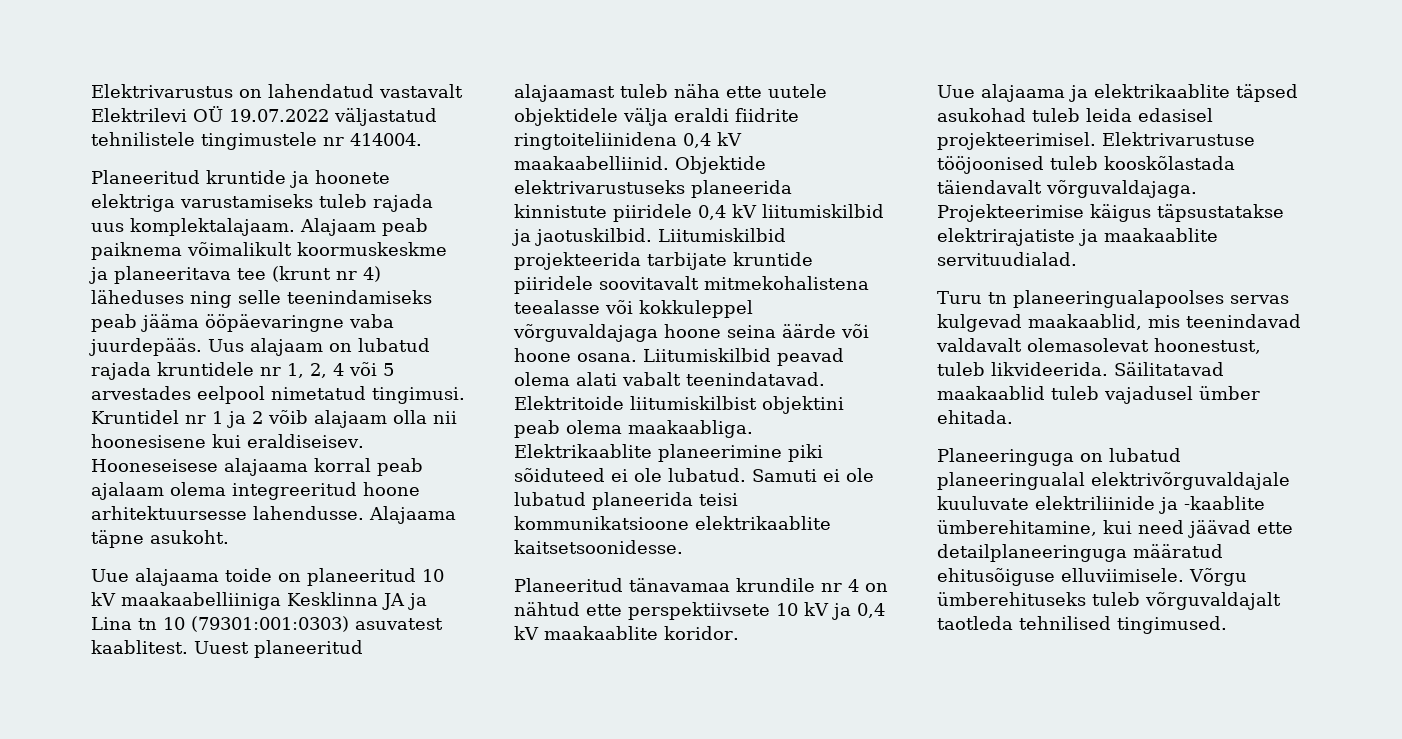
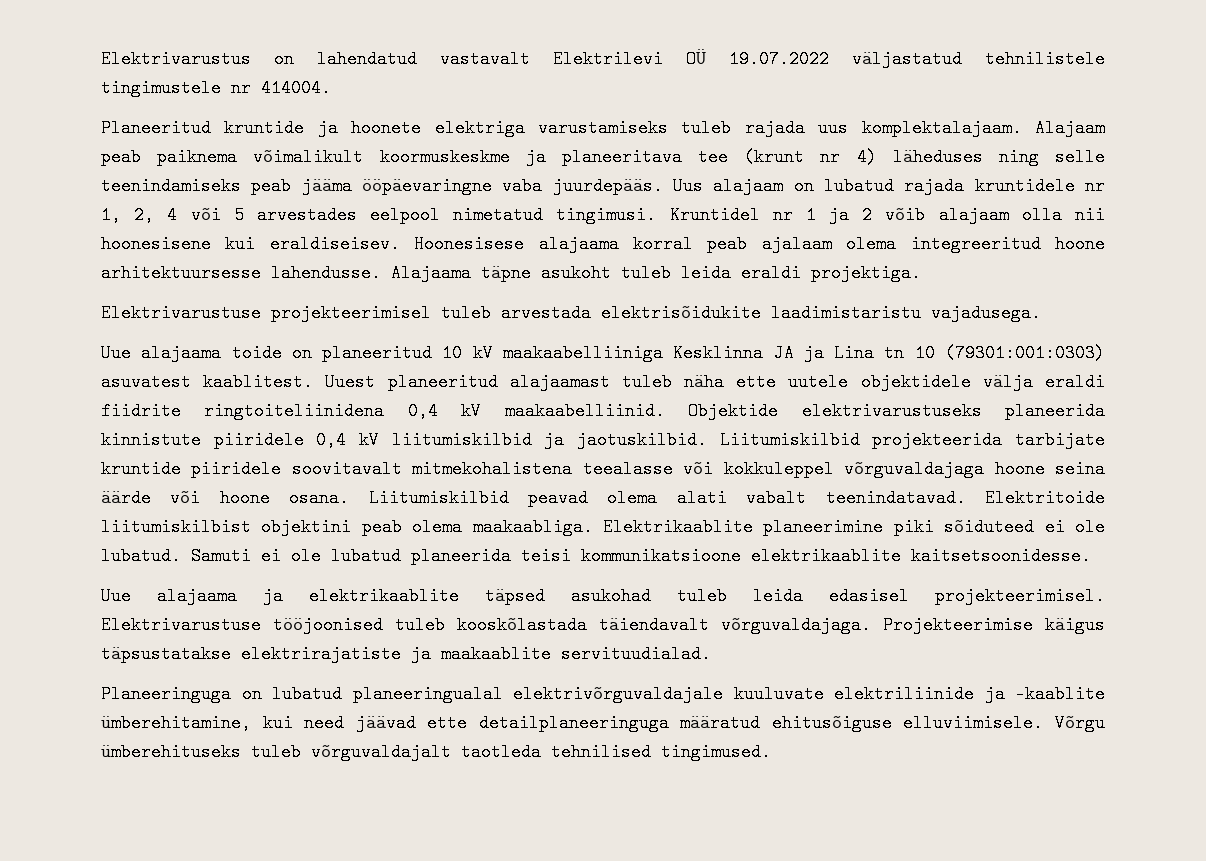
- Hooneseisese alajaama korral peab ajalaam olema integreeritud hoone arhitektuursesse lahendusse.
+ Hoonesisese alajaama korral peab ajalaam olema integreeritud hoone arhitektuursesse lahendusse.
- Alajaama täpne asukoht.
+ Alajaama täpne asukoht tuleb leida eraldi projektiga.
+ Elektrivarustuse projekteerimisel tuleb arvestada elektrisõidukite laadimistaristu vajadusega.
- Planeeritud tänavamaa krundile nr 4 on nähtud ette perspektiivsete 10 kV ja 0,4 kV maakaablite koridor.
- Turu tn planeeringualapoolses servas kulgevad maakaablid, mis teenindavad valdavalt olemasolevat hoonestust, tuleb likvideerida. Säilitatavad maakaablid tuleb vajadusel ümber ehitada.

